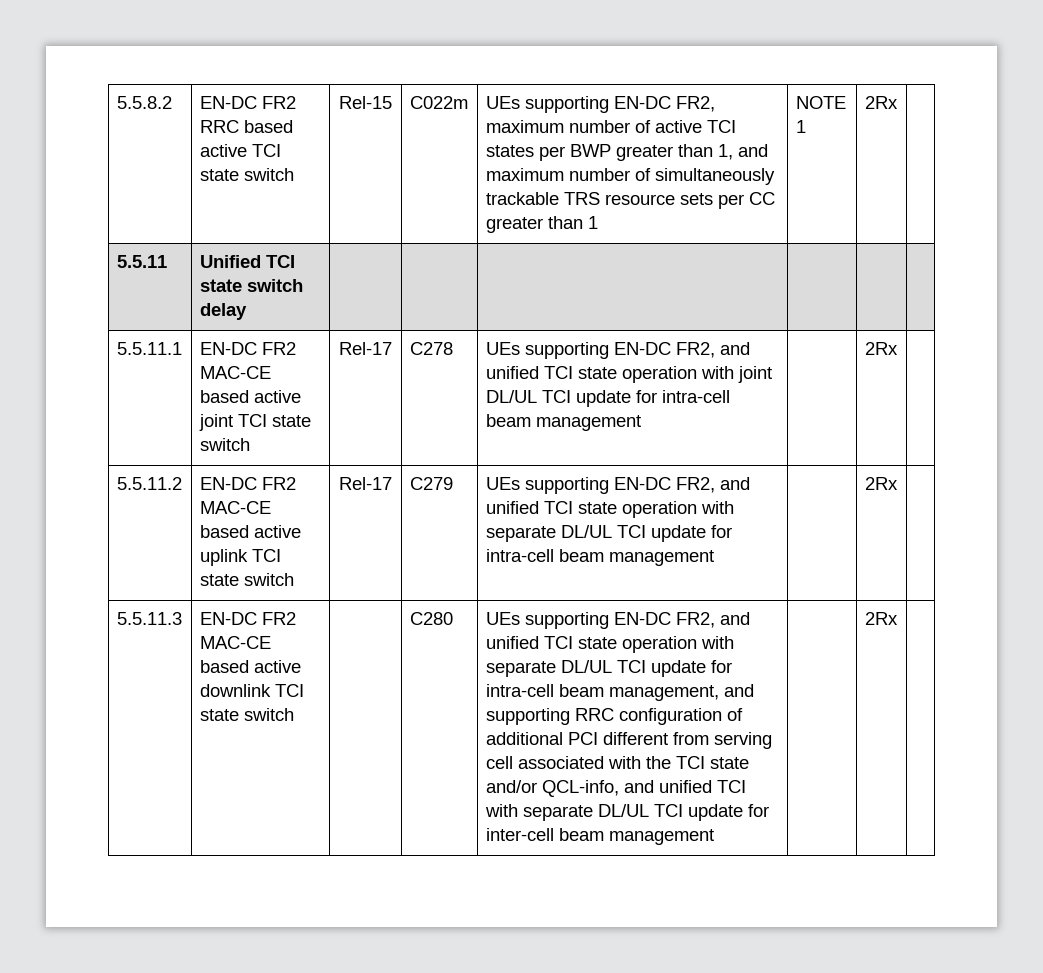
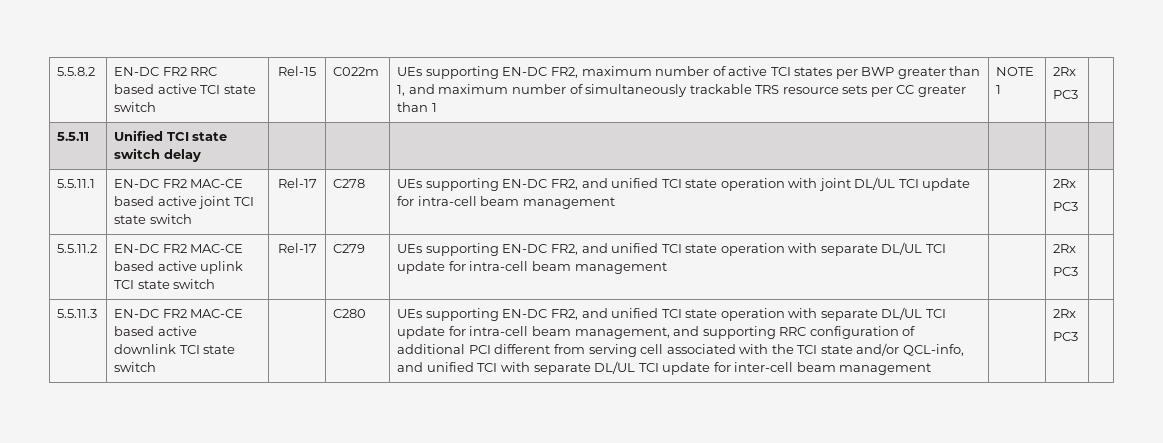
  NOTE 1 | 2Rx
+ PC3
- 5.5.11.1 | EN-DC FR2 MAC-CE based active joint TCI state switch | Rel-17 | C278 | UEs supporting EN-DC FR2, and unified TCI state operation with joint DL/UL TCI update for intra-cell beam management | | 2Rx |
+ 5.5.11.1 | EN-DC FR2 MAC-CE based active joint TCI state switch | Rel-17 | C278 | UEs supporting EN-DC FR2, and unified TCI state operation with joint DL/UL TCI update for intra-cell beam management | | 2Rx
+ PC3 |
- 5.5.11.2 | EN-DC FR2 MAC-CE based active uplink TCI state switch | Rel-17 | C279 | UEs supporting EN-DC FR2, and unified TCI state operation with separate DL/UL TCI update for intra-cell beam management | | 2Rx |
+ 5.5.11.2 | EN-DC FR2 MAC-CE based active uplink TCI state switch | Rel-17 | C279 | UEs supporting EN-DC FR2, and unified TCI state operation with separate DL/UL TCI update for intra-cell beam management | | 2Rx
+ PC3 |
  UEs supporting EN-DC FR2, and unified TCI state operation with separate DL/UL TCI update for intra-cell beam management, and supporting RRC configuration of additional PCI different from serving cell associated with the TCI state and/or QCL-info, and unified TCI with separate DL/UL TCI update for inter-cell beam management | | 2Rx
+ PC3

